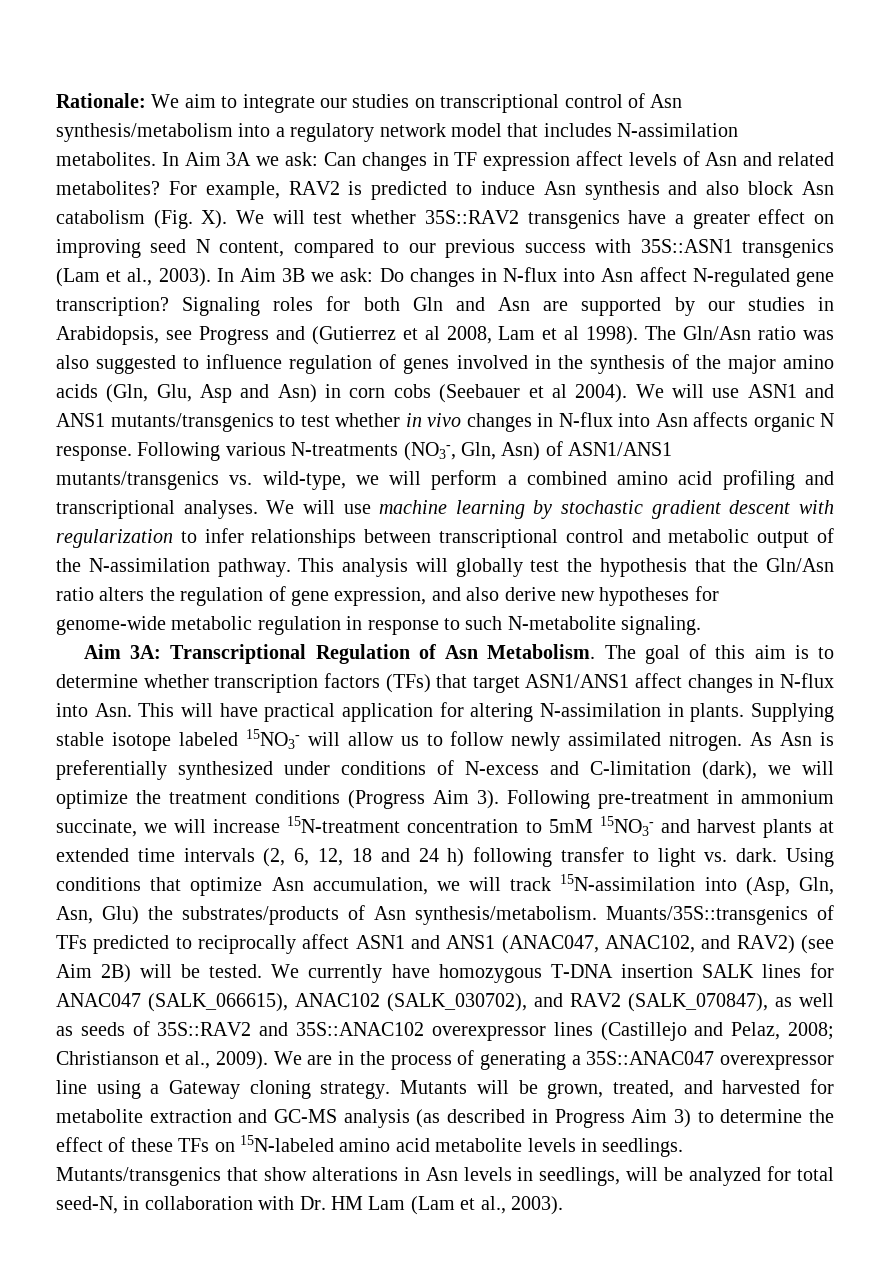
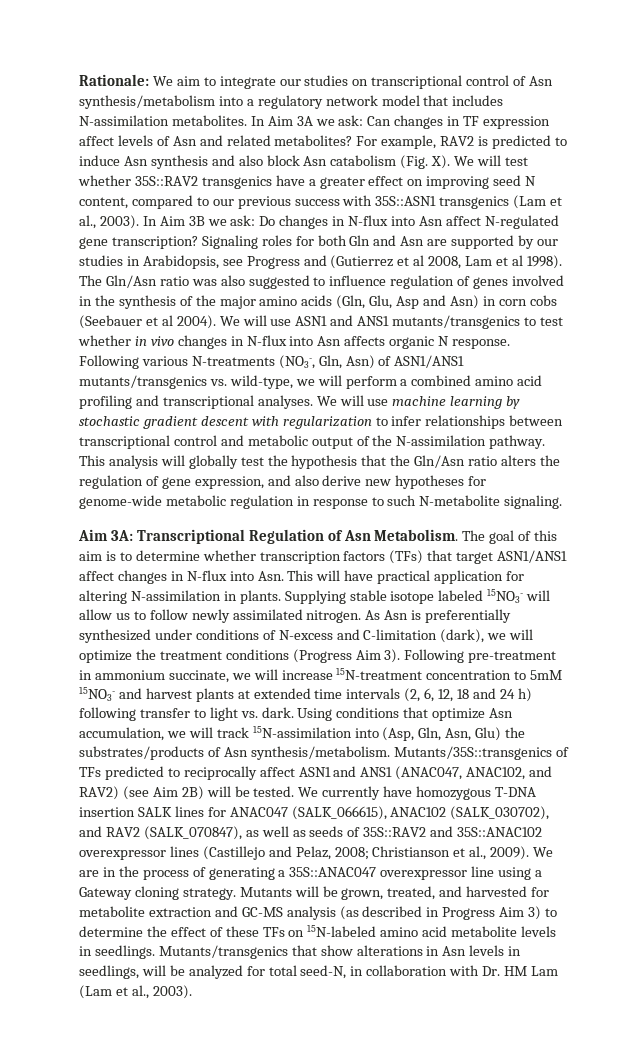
- Muants/35S::transgenics of TFs predicted to reciprocally affect ASN1 and ANS1 (ANAC047, ANAC102, and RAV2) (see Aim 2B) will be tested.
+ Mutants/35S::transgenics of TFs predicted to reciprocally affect ASN1 and ANS1 (ANAC047, ANAC102, and RAV2) (see Aim 2B) will be tested.

